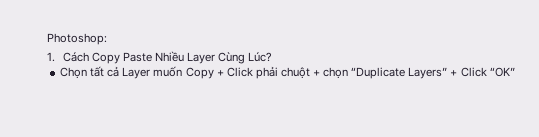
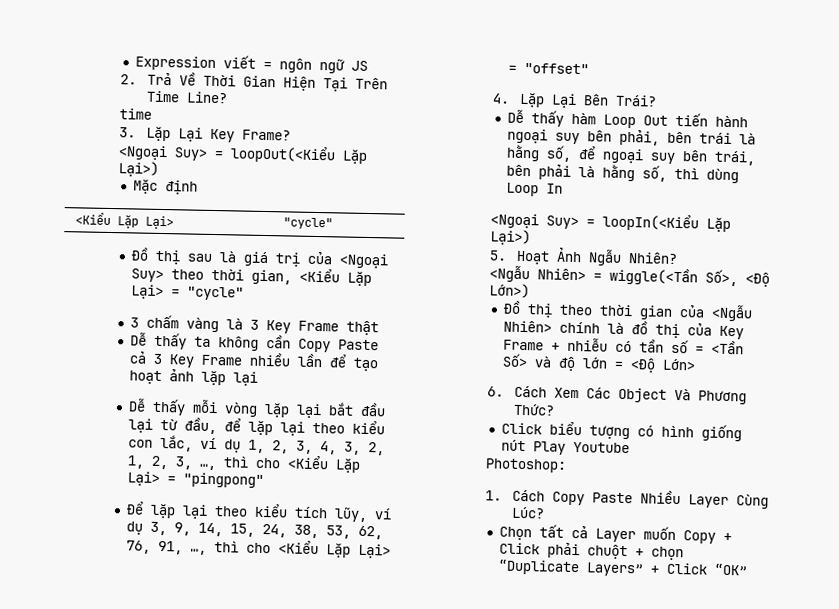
+ Expression viết = ngôn ngữ JS
+ 2. Trả Về Thời Gian Hiện Tại Trên Time Line?
+ time
+ 3. Lặp Lại Key Frame?
+ <Ngoại Suy> = loopOut(<Kiểu Lặp Lại>)
+ Mặc định
+ <Kiểu Lặp Lại> | "cycle"
+ Đồ thị sau là giá trị của <Ngoại Suy> theo thời gian, <Kiểu Lặp Lại> = "cycle"
+ 3 chấm vàng là 3 Key Frame thật
+ Dễ thấy ta không cần Copy Paste cả 3 Key Frame nhiều lần để tạo hoạt ảnh lặp lại
+ Dễ thấy mỗi vòng lặp lại bắt đầu lại từ đầu, để lặp lại theo kiểu con lắc, ví dụ 1, 2, 3, 4, 3, 2, 1, 2, 3, …, thì cho <Kiểu Lặp Lại> = "pingpong"
+ Để lặp lại theo kiểu tích lũy, ví dụ 3, 9, 14, 15, 24, 38, 53, 62, 76, 91, …, thì cho <Kiểu Lặp Lại> = "offset"
+ 4. Lặp Lại Bên Trái?
+ Dễ thấy hàm Loop Out tiến hành ngoại suy bên phải, bên trái là hằng số, để ngoại suy bên trái, bên phải là hằng số, thì dùng Loop In
+ <Ngoại Suy> = loopIn(<Kiểu Lặp Lại>)
+ 5. Hoạt Ảnh Ngẫu Nhiên?
+ <Ngẫu Nhiên> = wiggle(<Tần Số>, <Độ Lớn>)
+ Đồ thị theo thời gian của <Ngẫu Nhiên> chính là đồ thị của Key Frame + nhiễu có tần số = <Tần Số> và độ lớn = <Độ Lớn>
+ 6. Cách Xem Các Object Và Phương Thức?
+ Click biểu tượng có hình giống nút Play Youtube

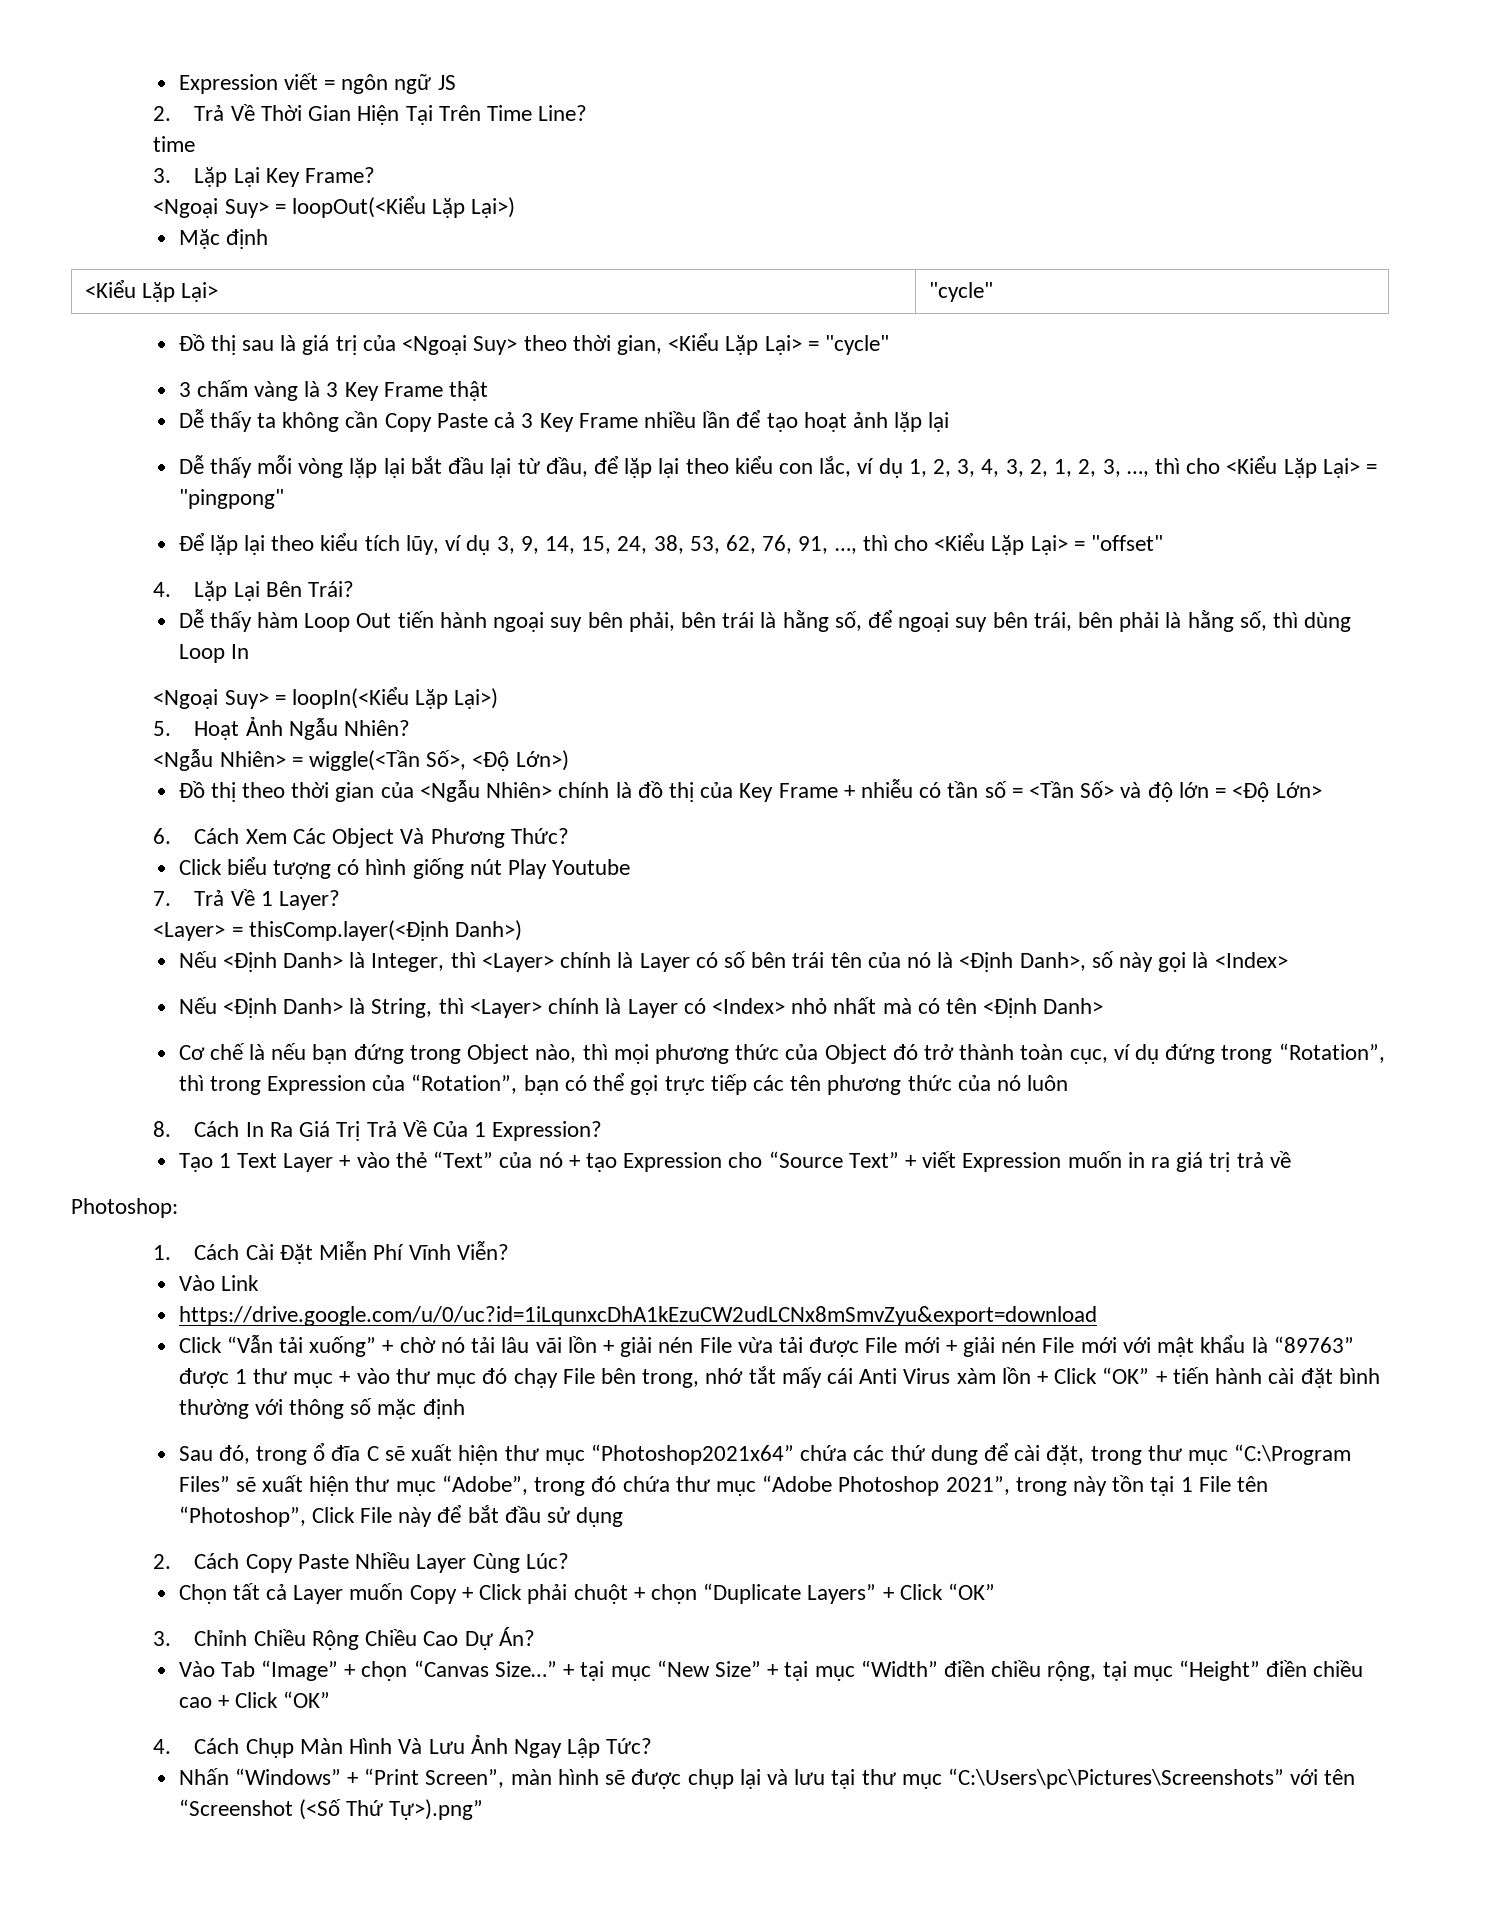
+ 7. Trả Về 1 Layer?
+ <Layer> = thisComp.layer(<Định Danh>)
+ Nếu <Định Danh> là Integer, thì <Layer> chính là Layer có số bên trái tên của nó là <Định Danh>, số này gọi là <Index>
+ Nếu <Định Danh> là String, thì <Layer> chính là Layer có <Index> nhỏ nhất mà có tên <Định Danh>
+ Cơ chế là nếu bạn đứng trong Object nào, thì mọi phương thức của Object đó trở thành toàn cục, ví dụ đứng trong “Rotation”, thì trong Expression của “Rotation”, bạn có thể gọi trực tiếp các tên phương thức của nó luôn
+ 8. Cách In Ra Giá Trị Trả Về Của 1 Expression?
+ Tạo 1 Text Layer + vào thẻ “Text” của nó + tạo Expression cho “Source Text” + viết Expression muốn in ra giá trị trả về
  Photoshop:
- 1. Cách Copy Paste Nhiều Layer Cùng Lúc?
+ 1. Cách Cài Đặt Miễn Phí Vĩnh Viễn?
+ Vào Link
+ https://drive.google.com/u/0/uc?id=1iLqunxcDhA1kEzuCW2udLCNx8mSmvZyu&export=download
+ Click “Vẫn tải xuống” + chờ nó tải lâu vãi lồn + giải nén File vừa tải được File mới + giải nén File mới với mật khẩu là “89763” được 1 thư mục + vào thư mục đó chạy File bên trong, nhớ tắt mấy cái Anti Virus xàm lồn + Click “OK” + tiến hành cài đặt bình thường với thông số mặc định
+ Sau đó, trong ổ đĩa C sẽ xuất hiện thư mục “Photoshop2021x64” chứa các thứ dung để cài đặt, trong thư mục “C:\Program Files” sẽ xuất hiện thư mục “Adobe”, trong đó chứa thư mục “Adobe Photoshop 2021”, trong này tồn tại 1 File tên “Photoshop”, Click File này để bắt đầu sử dụng
+ 2. Cách Copy Paste Nhiều Layer Cùng Lúc?
+ 3. Chỉnh Chiều Rộng Chiều Cao Dự Án?
+ Vào Tab “Image” + chọn “Canvas Size…” + tại mục “New Size” + tại mục “Width” điền chiều rộng, tại mục “Height” điền chiều cao + Click “OK”
+ 4. Cách Chụp Màn Hình Và Lưu Ảnh Ngay Lập Tức?
+ Nhấn “Windows” + “Print Screen”, màn hình sẽ được chụp lại và lưu tại thư mục “C:\Users\pc\Pictures\Screenshots” với tên “Screenshot (<Số Thứ Tự>).png”

